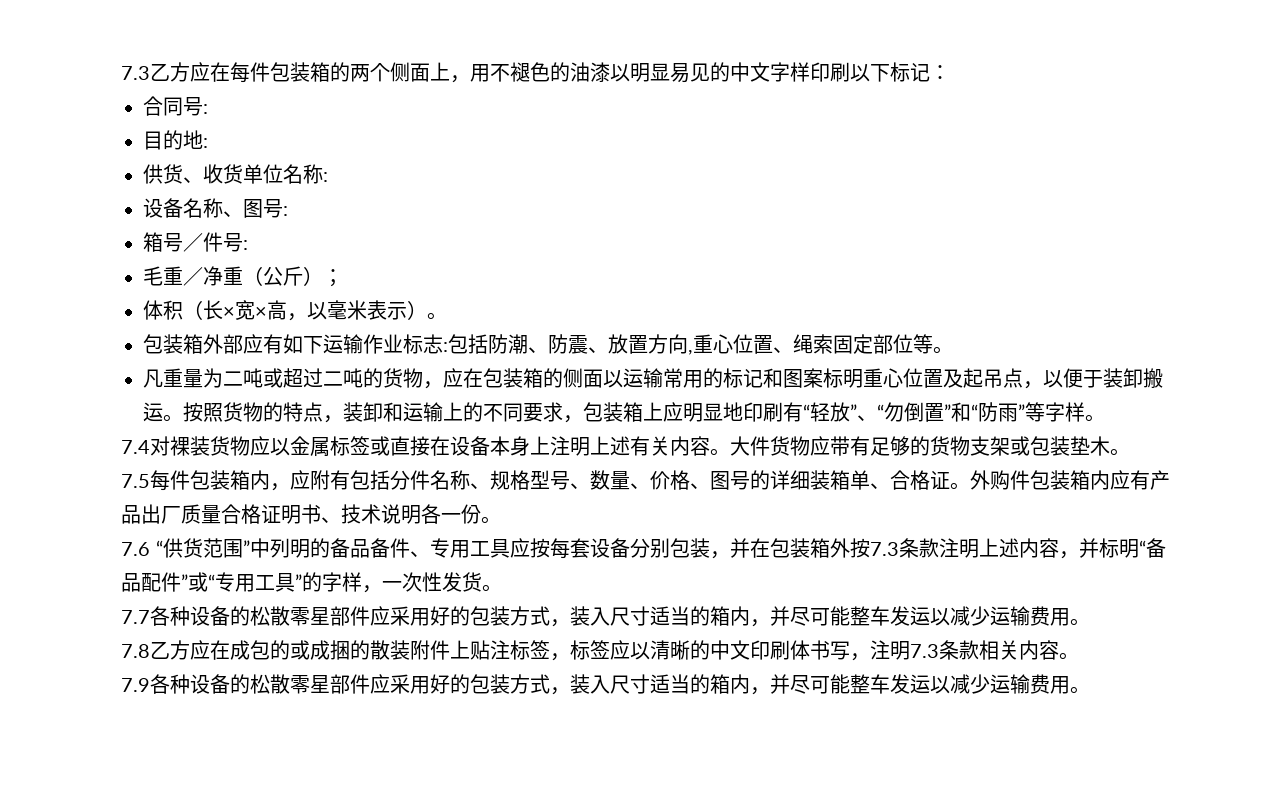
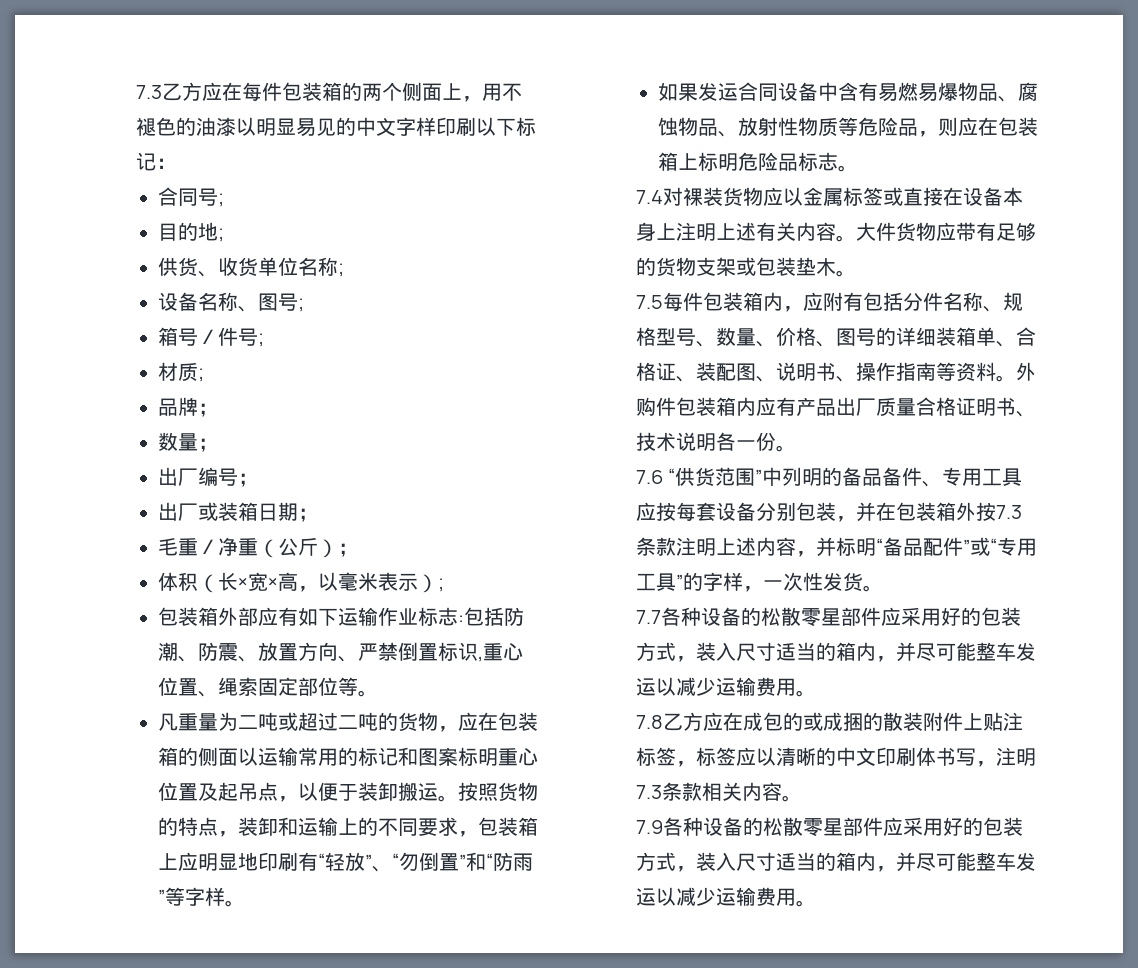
- 合同号:
+ 合同号;
- 目的地:
+ 目的地;
- 供货、收货单位名称:
+ 供货、收货单位名称;
- 设备名称、图号:
+ 设备名称、图号;
- 箱号／件号:
+ 箱号／件号;
+ 材质;
+ 品牌；
+ 数量；
+ 出厂编号；
+ 出厂或装箱日期；
- 体积（长×宽×高，以毫米表示）。
+ 体积（长×宽×高，以毫米表示）;
- 包装箱外部应有如下运输作业标志:包括防潮、防震、放置方向,重心位置、绳索固定部位等。
+ 包装箱外部应有如下运输作业标志:包括防潮、防震、放置方向、严禁倒置标识,重心位置、绳索固定部位等。
+ 如果发运合同设备中含有易燃易爆物品、腐蚀物品、放射性物质等危险品，则应在包装箱上标明危险品标志。
- 7.5每件包装箱内，应附有包括分件名称、规格型号、数量、价格、图号的详细装箱单、合格证。
+ 7.5每件包装箱内，应附有包括分件名称、规格型号、数量、价格、图号的详细装箱单、合格证、装配图、说明书、操作指南等资料。

